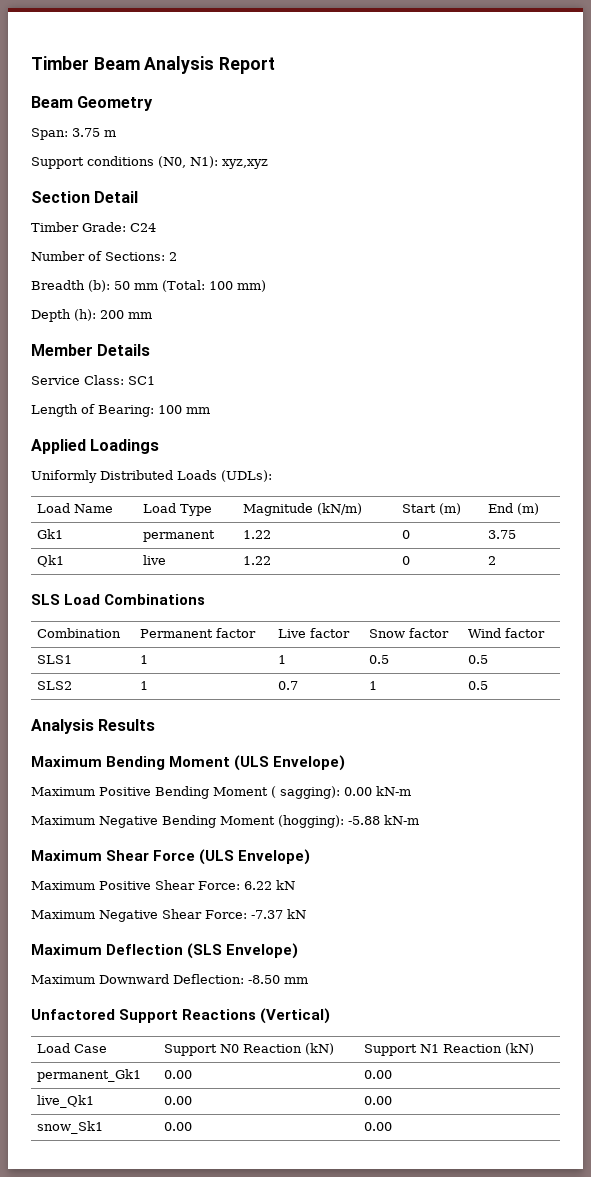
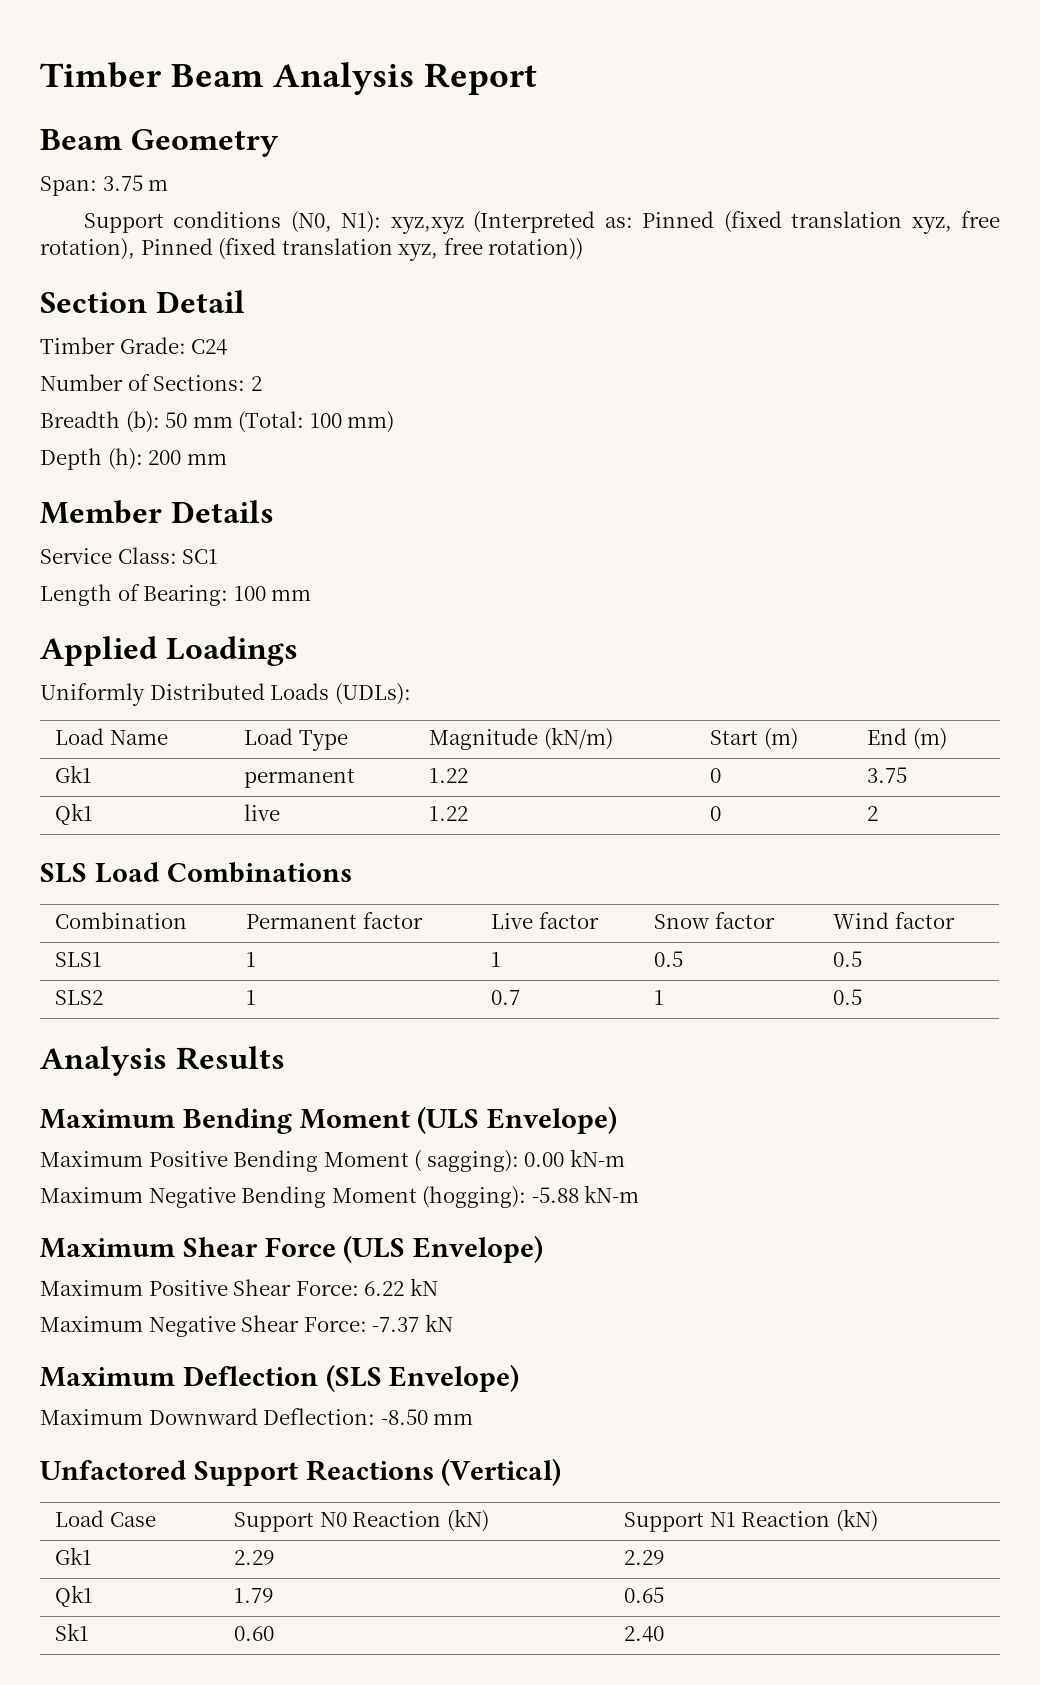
- Support conditions (N0, N1): xyz,xyz
+ Support conditions (N0, N1): xyz,xyz (Interpreted as: Pinned (fixed translation xyz, free rotation), Pinned (fixed translation xyz, free rotation))
- permanent_Gk1 | 0.00 | 0.00
- live_Qk1 | 0.00 | 0.00
- snow_Sk1 | 0.00 | 0.00
+ Gk1 | 2.29 | 2.29
+ Qk1 | 1.79 | 0.65
+ Sk1 | 0.60 | 2.40

